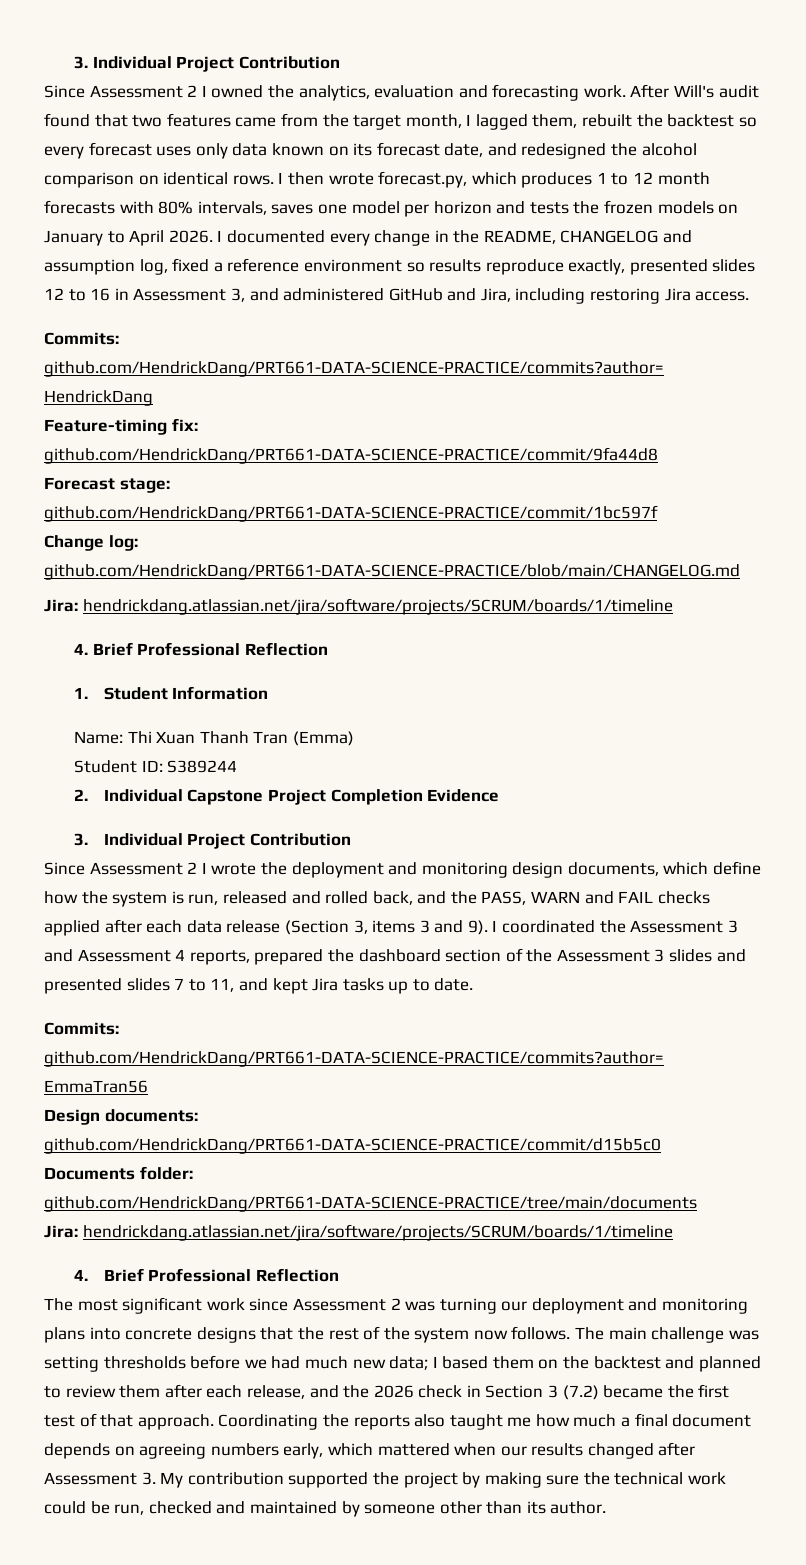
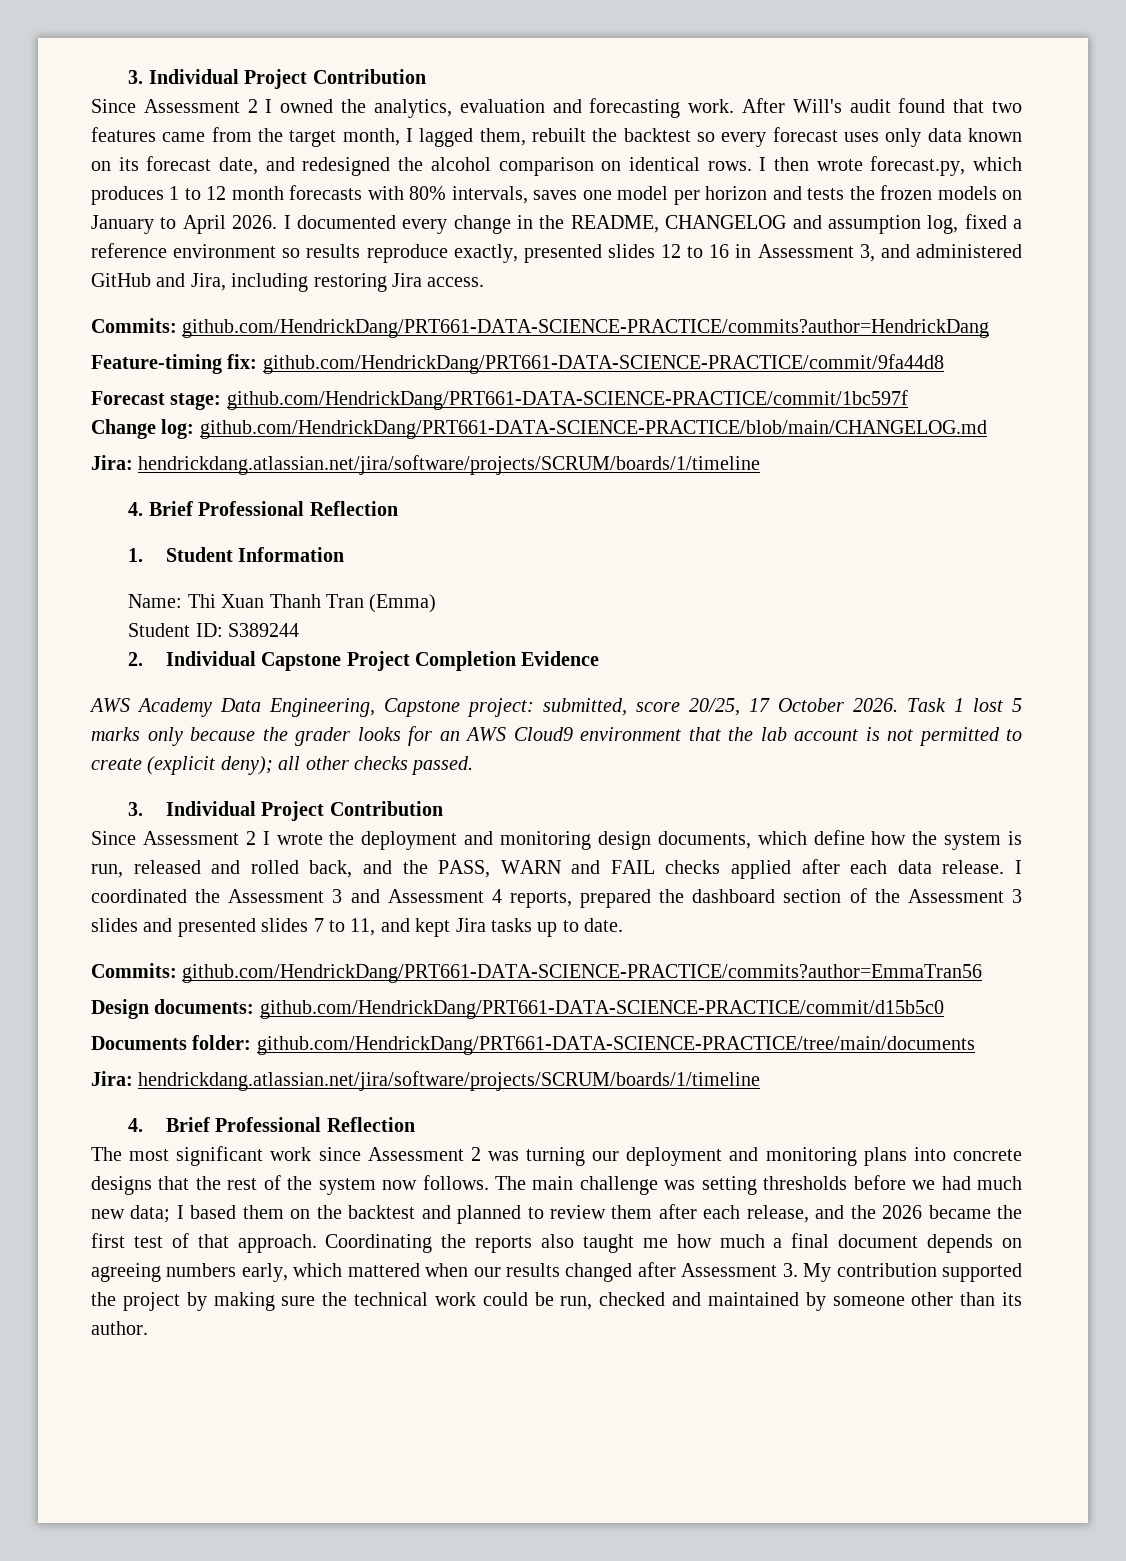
+ AWS Academy Data Engineering, Capstone project: submitted, score 20/25, 17 October 2026. Task 1 lost 5 marks only because the grader looks for an AWS Cloud9 environment that the lab account is not permitted to create (explicit deny); all other checks passed.
- Since Assessment 2 I wrote the deployment and monitoring design documents, which define how the system is run, released and rolled back, and the PASS, WARN and FAIL checks applied after each data release (Section 3, items 3 and 9).
+ Since Assessment 2 I wrote the deployment and monitoring design documents, which define how the system is run, released and rolled back, and the PASS, WARN and FAIL checks applied after each data release.
- The main challenge was setting thresholds before we had much new data; I based them on the backtest and planned to review them after each release, and the 2026 check in Section 3 (7.2) became the first test of that approach.
+ The main challenge was setting thresholds before we had much new data; I based them on the backtest and planned to review them after each release, and the 2026 became the first test of that approach.

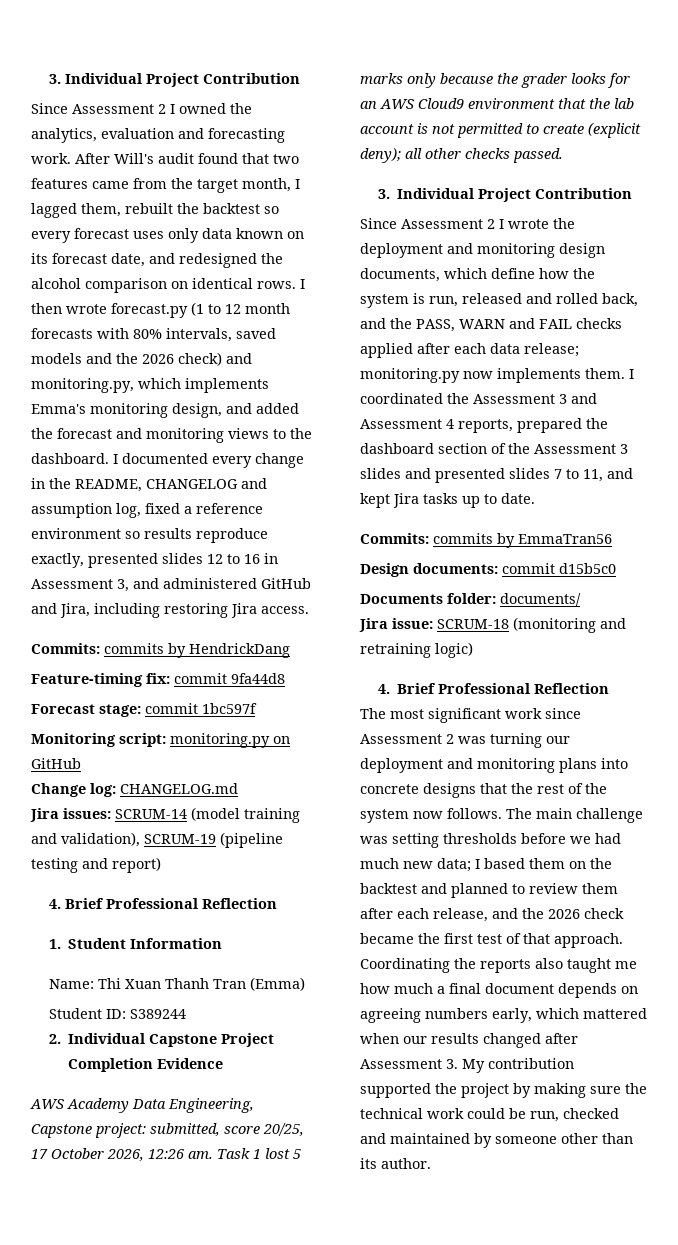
- I then wrote forecast.py, which produces 1 to 12 month forecasts with 80% intervals, saves one model per horizon and tests the frozen models on January to April 2026.
+ I then wrote forecast.py (1 to 12 month forecasts with 80% intervals, saved models and the 2026 check) and monitoring.py, which implements Emma's monitoring design, and added the forecast and monitoring views to the dashboard.
- Commits: github.com/HendrickDang/PRT661-DATA-SCIENCE-PRACTICE/commits?author=HendrickDang
+ Commits: commits by HendrickDang
- Feature-timing fix: github.com/HendrickDang/PRT661-DATA-SCIENCE-PRACTICE/commit/9fa44d8
+ Feature-timing fix: commit 9fa44d8
- Forecast stage: github.com/HendrickDang/PRT661-DATA-SCIENCE-PRACTICE/commit/1bc597f
- Change log: github.com/HendrickDang/PRT661-DATA-SCIENCE-PRACTICE/blob/main/CHANGELOG.md
- Jira: hendrickdang.atlassian.net/jira/software/projects/SCRUM/boards/1/timeline
+ Forecast stage: commit 1bc597f
+ Monitoring script: monitoring.py on GitHub
+ Change log: CHANGELOG.md
+ Jira issues: SCRUM-14 (model training and validation), SCRUM-19 (pipeline testing and report)
- AWS Academy Data Engineering, Capstone project: submitted, score 20/25, 17 October 2026.
+ AWS Academy Data Engineering, Capstone project: submitted, score 20/25, 17 October 2026, 12:26 am.
- Since Assessment 2 I wrote the deployment and monitoring design documents, which define how the system is run, released and rolled back, and the PASS, WARN and FAIL checks applied after each data release.
+ Since Assessment 2 I wrote the deployment and monitoring design documents, which define how the system is run, released and rolled back, and the PASS, WARN and FAIL checks applied after each data release; monitoring.py now implements them.
- Commits: github.com/HendrickDang/PRT661-DATA-SCIENCE-PRACTICE/commits?author=EmmaTran56
+ Commits: commits by EmmaTran56
- Design documents: github.com/HendrickDang/PRT661-DATA-SCIENCE-PRACTICE/commit/d15b5c0
+ Design documents: commit d15b5c0
- Documents folder: github.com/HendrickDang/PRT661-DATA-SCIENCE-PRACTICE/tree/main/documents
- Jira: hendrickdang.atlassian.net/jira/software/projects/SCRUM/boards/1/timeline
+ Documents folder: documents/
+ Jira issue: SCRUM-18 (monitoring and retraining logic)
- The main challenge was setting thresholds before we had much new data; I based them on the backtest and planned to review them after each release, and the 2026 became the first test of that approach.
+ The main challenge was setting thresholds before we had much new data; I based them on the backtest and planned to review them after each release, and the 2026 check became the first test of that approach.

